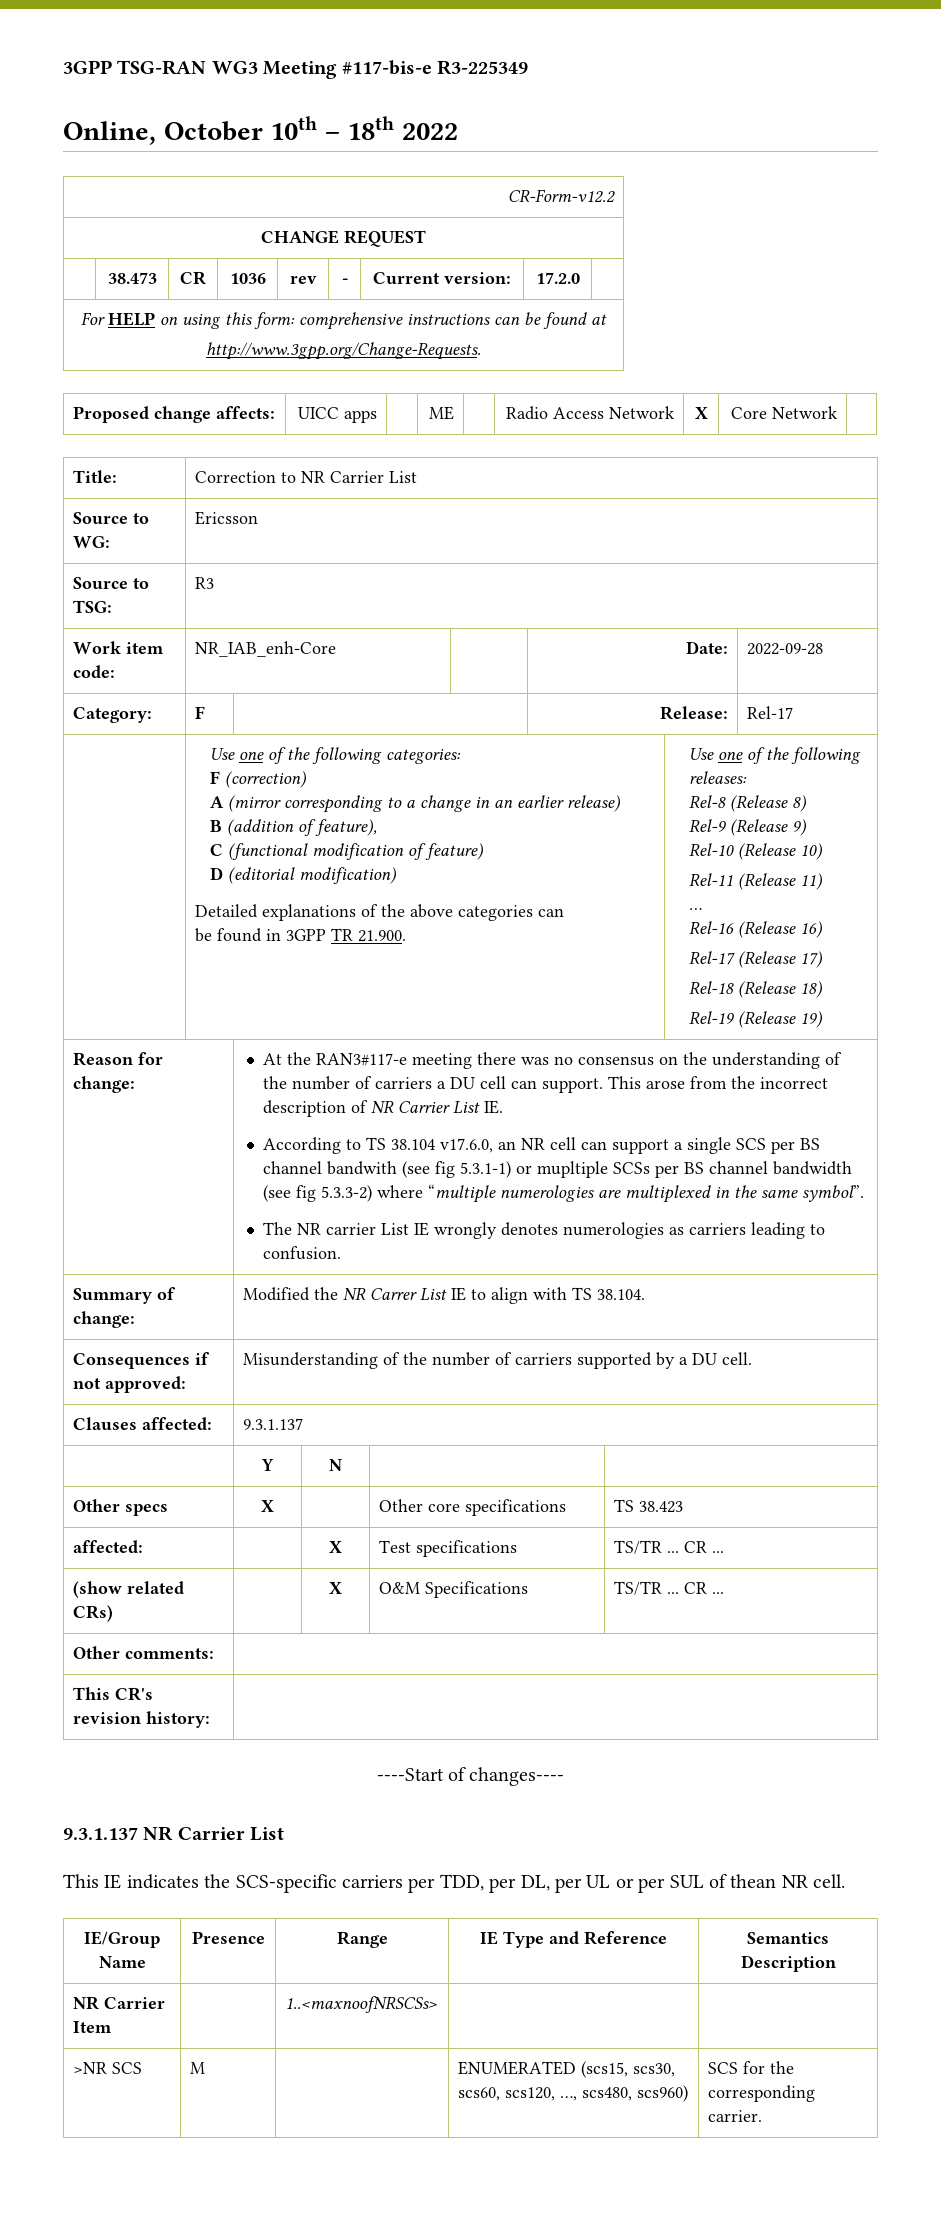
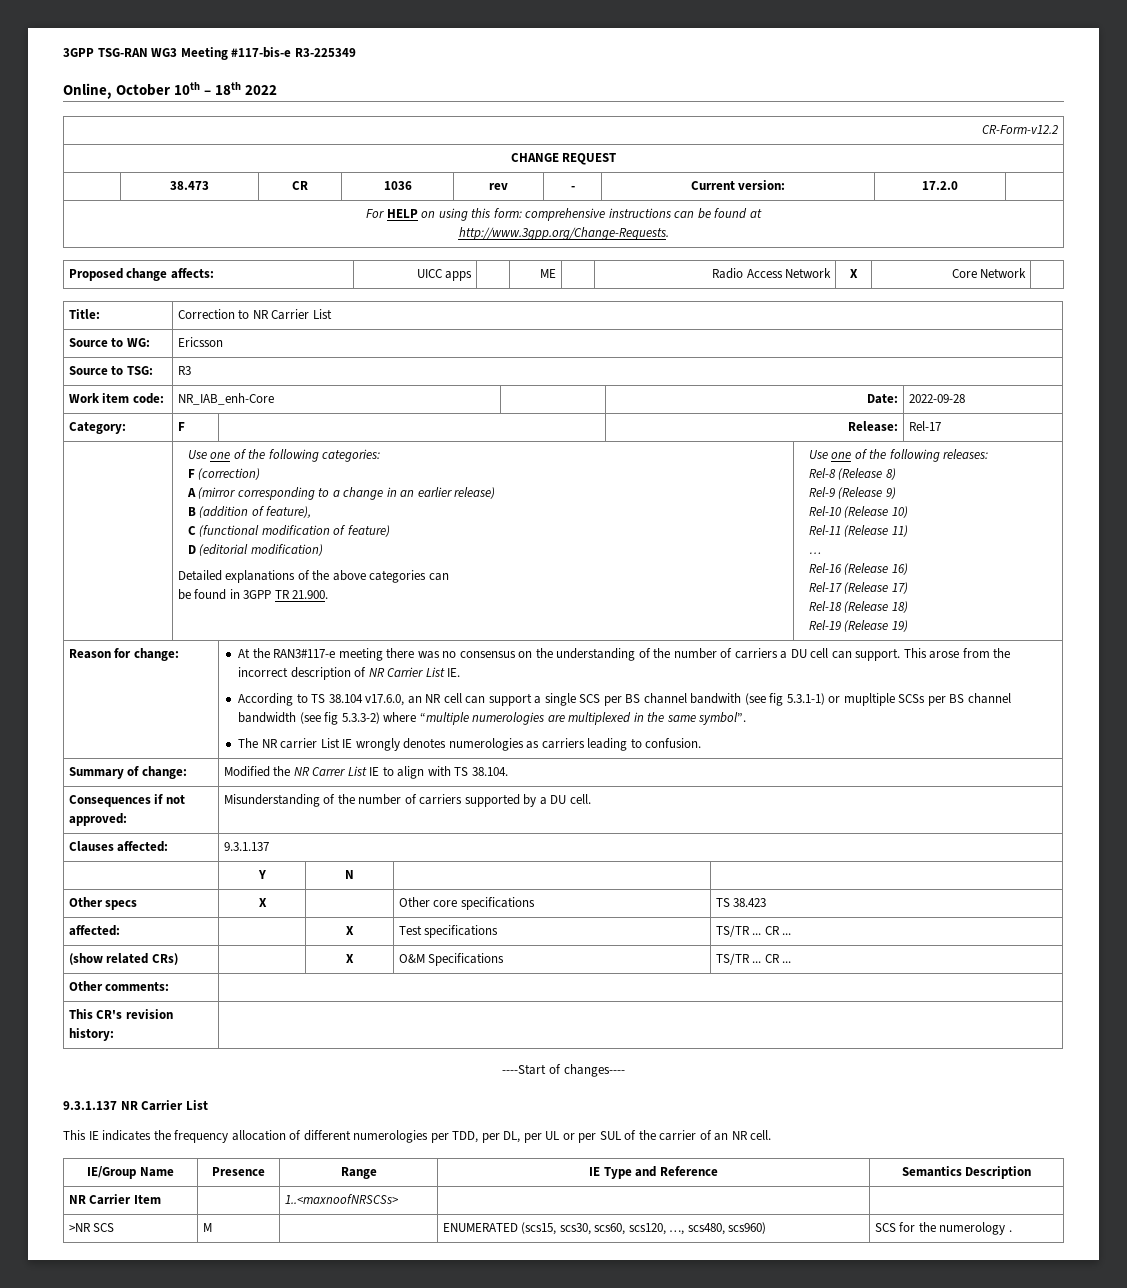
- This IE indicates the SCS-specific carriers per TDD, per DL, per UL or per SUL of thean NR cell.
+ This IE indicates the frequency allocation of different numerologies per TDD, per DL, per UL or per SUL of the carrier of an NR cell.
- >NR SCS | M | | ENUMERATED (scs15, scs30, scs60, scs120, …, scs480, scs960) | SCS for the corresponding carrier.
+ >NR SCS | M | | ENUMERATED (scs15, scs30, scs60, scs120, …, scs480, scs960) | SCS for the numerology .

